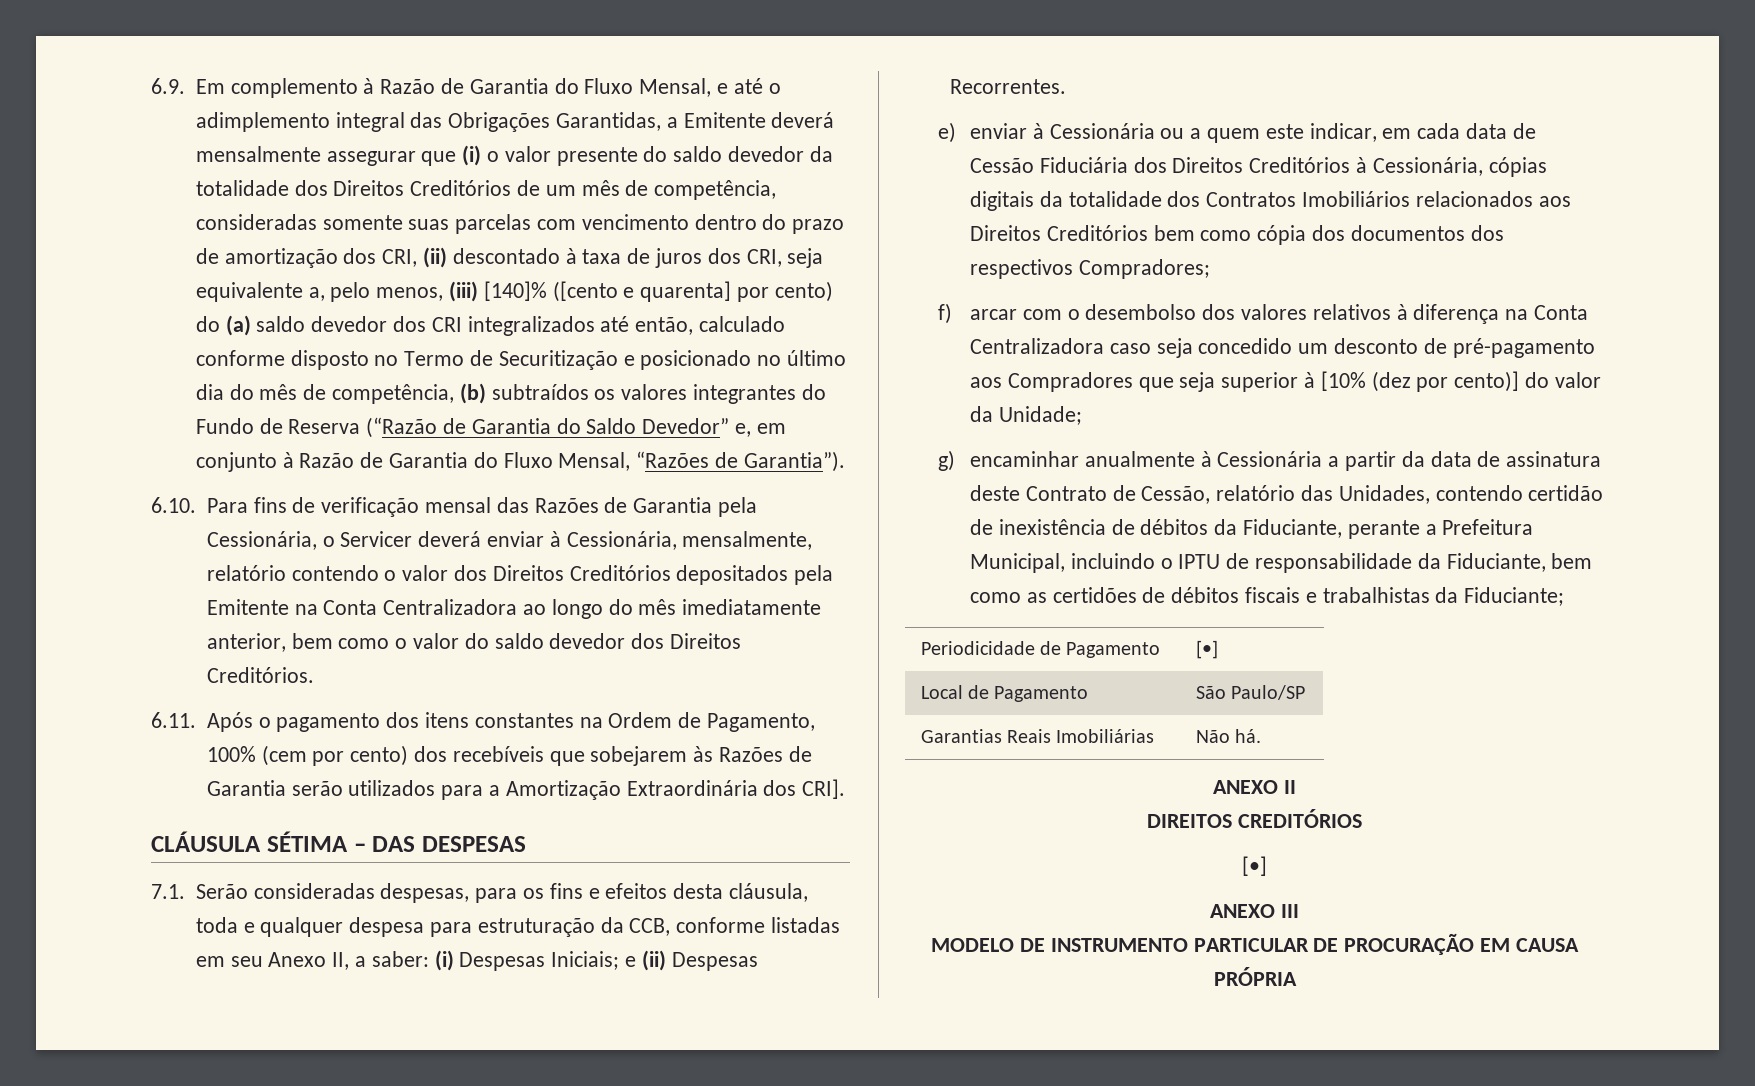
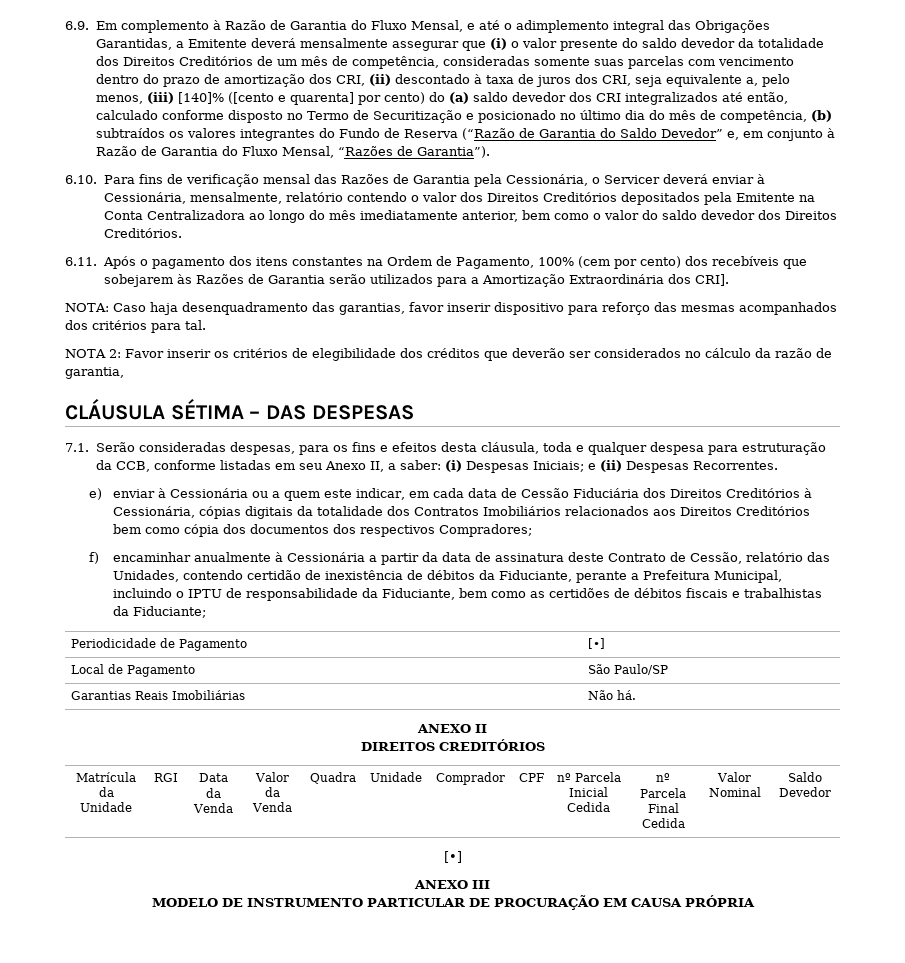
+ NOTA: Caso haja desenquadramento das garantias, favor inserir dispositivo para reforço das mesmas acompanhados dos critérios para tal.
+ NOTA 2: Favor inserir os critérios de elegibilidade dos créditos que deverão ser considerados no cálculo da razão de garantia,
- f) arcar com o desembolso dos valores relativos à diferença na Conta Centralizadora caso seja concedido um desconto de pré-pagamento aos Compradores que seja superior à [10% (dez por cento)] do valor da Unidade;
- g) encaminhar anualmente à Cessionária a partir da data de assinatura deste Contrato de Cessão, relatório das Unidades, contendo certidão de inexistência de débitos da Fiduciante, perante a Prefeitura Municipal, incluindo o IPTU de responsabilidade da Fiduciante, bem como as certidões de débitos fiscais e trabalhistas da Fiduciante;
+ f) encaminhar anualmente à Cessionária a partir da data de assinatura deste Contrato de Cessão, relatório das Unidades, contendo certidão de inexistência de débitos da Fiduciante, perante a Prefeitura Municipal, incluindo o IPTU de responsabilidade da Fiduciante, bem como as certidões de débitos fiscais e trabalhistas da Fiduciante;
+ Matrícula da Unidade | RGI | Data da Venda | Valor da Venda | Quadra | Unidade | Comprador | CPF | nº Parcela Inicial Cedida | nº Parcela Final Cedida | Valor Nominal | Saldo Devedor

